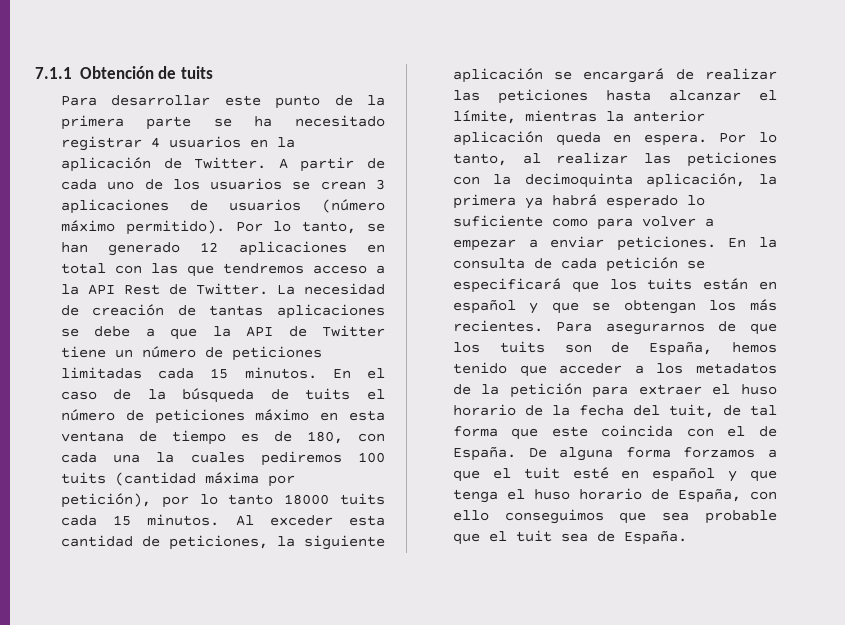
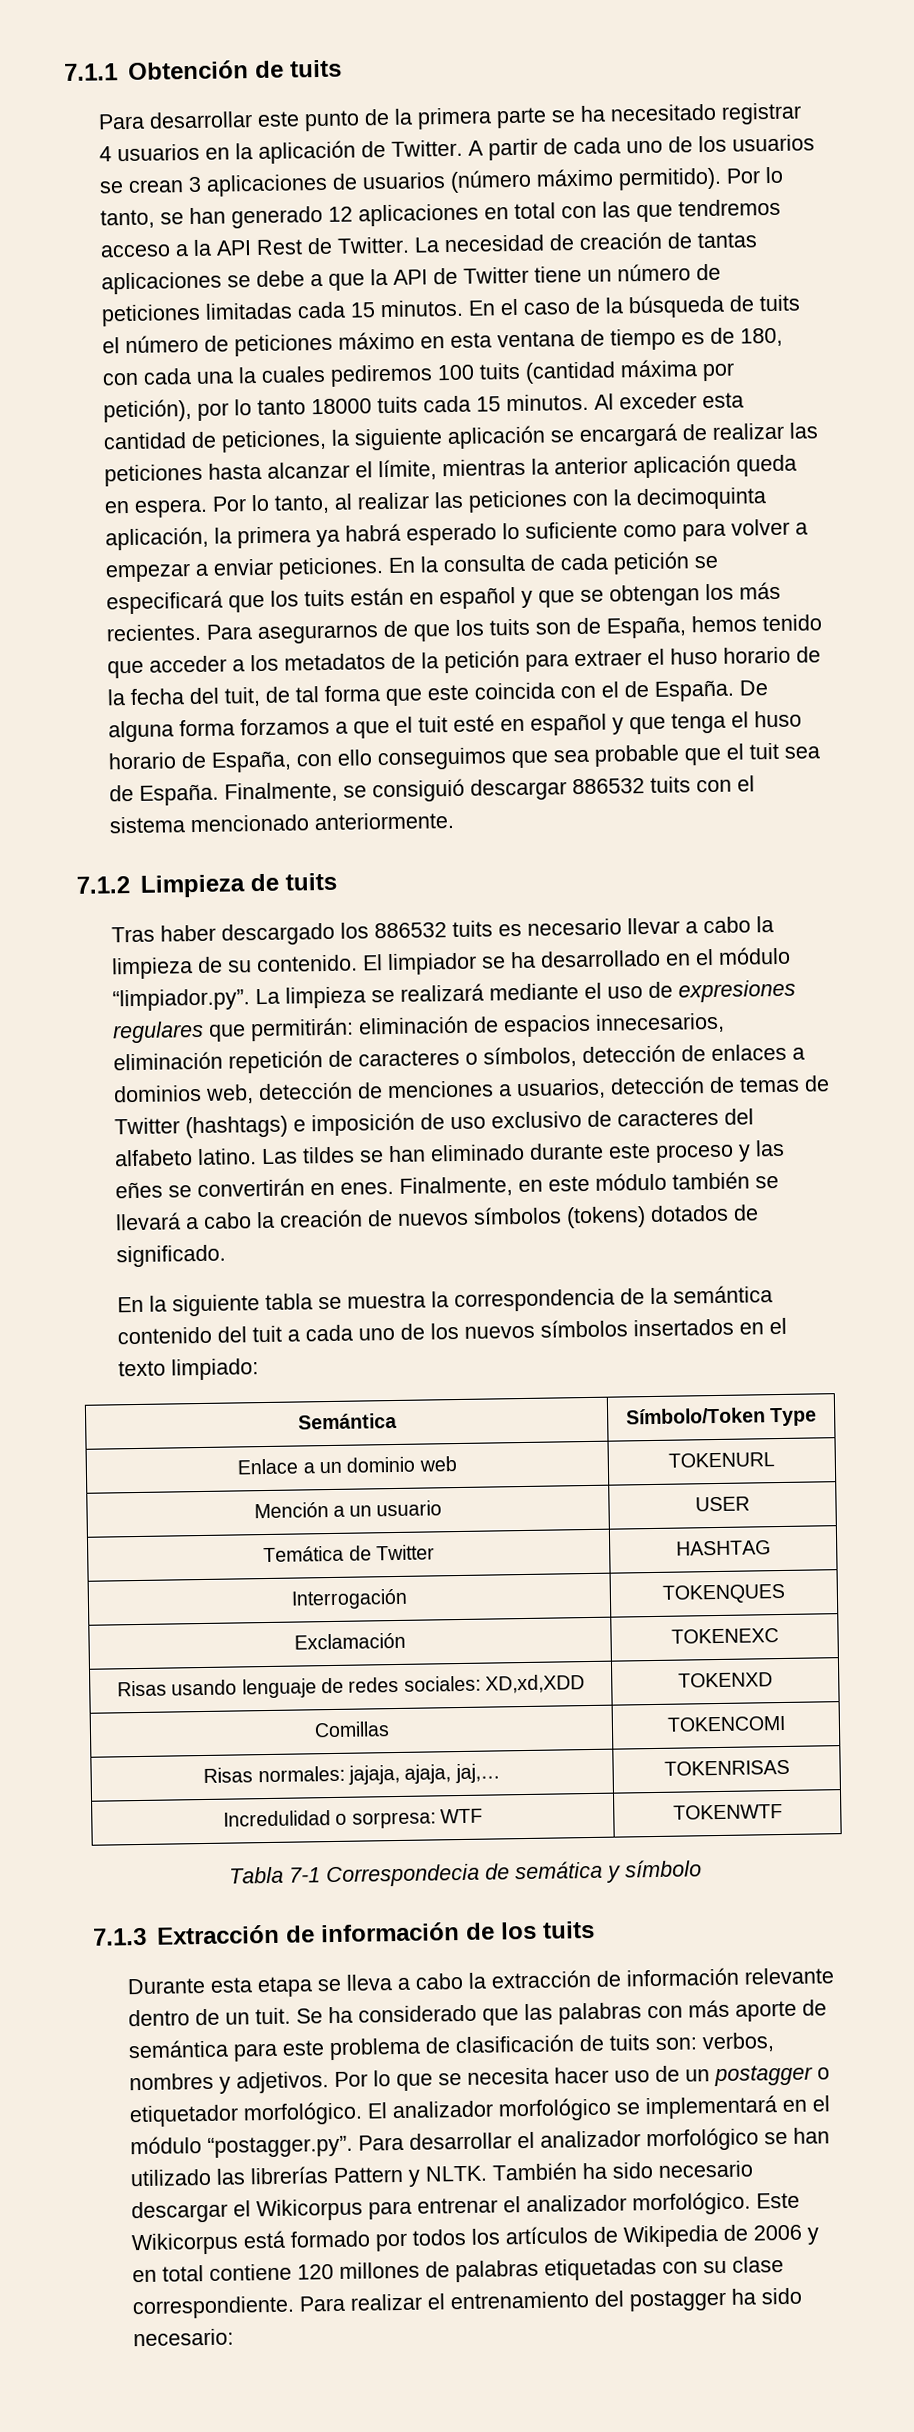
+ Finalmente, se consiguió descargar 886532 tuits con el sistema mencionado anteriormente.
+ 7.1.2 Limpieza de tuits
+ Tras haber descargado los 886532 tuits es necesario llevar a cabo la limpieza de su contenido. El limpiador se ha desarrollado en el módulo “limpiador.py”. La limpieza se realizará mediante el uso de expresiones regulares que permitirán: eliminación de espacios innecesarios, eliminación repetición de caracteres o símbolos, detección de enlaces a dominios web, detección de menciones a usuarios, detección de temas de Twitter (hashtags) e imposición de uso exclusivo de caracteres del alfabeto latino. Las tildes se han eliminado durante este proceso y las eñes se convertirán en enes. Finalmente, en este módulo también se llevará a cabo la creación de nuevos símbolos (tokens) dotados de significado.
+ En la siguiente tabla se muestra la correspondencia de la semántica contenido del tuit a cada uno de los nuevos símbolos insertados en el texto limpiado:
+ Semántica | Símbolo/Token Type
+ Enlace a un dominio web | TOKENURL
+ Mención a un usuario | USER
+ Temática de Twitter | HASHTAG
+ Interrogación | TOKENQUES
+ Exclamación | TOKENEXC
+ Risas usando lenguaje de redes sociales: XD,xd,XDD | TOKENXD
+ Comillas | TOKENCOMI
+ Risas normales: jajaja, ajaja, jaj,… | TOKENRISAS
+ Incredulidad o sorpresa: WTF | TOKENWTF
+ Tabla 7-1 Correspondecia de semática y símbolo
+ 7.1.3 Extracción de información de los tuits
+ Durante esta etapa se lleva a cabo la extracción de información relevante dentro de un tuit. Se ha considerado que las palabras con más aporte de semántica para este problema de clasificación de tuits son: verbos, nombres y adjetivos. Por lo que se necesita hacer uso de un postagger o etiquetador morfológico. El analizador morfológico se implementará en el módulo “postagger.py”. Para desarrollar el analizador morfológico se han utilizado las librerías Pattern y NLTK. También ha sido necesario descargar el Wikicorpus para entrenar el analizador morfológico. Este Wikicorpus está formado por todos los artículos de Wikipedia de 2006 y en total contiene 120 millones de palabras etiquetadas con su clase correspondiente. Para realizar el entrenamiento del postagger ha sido necesario:

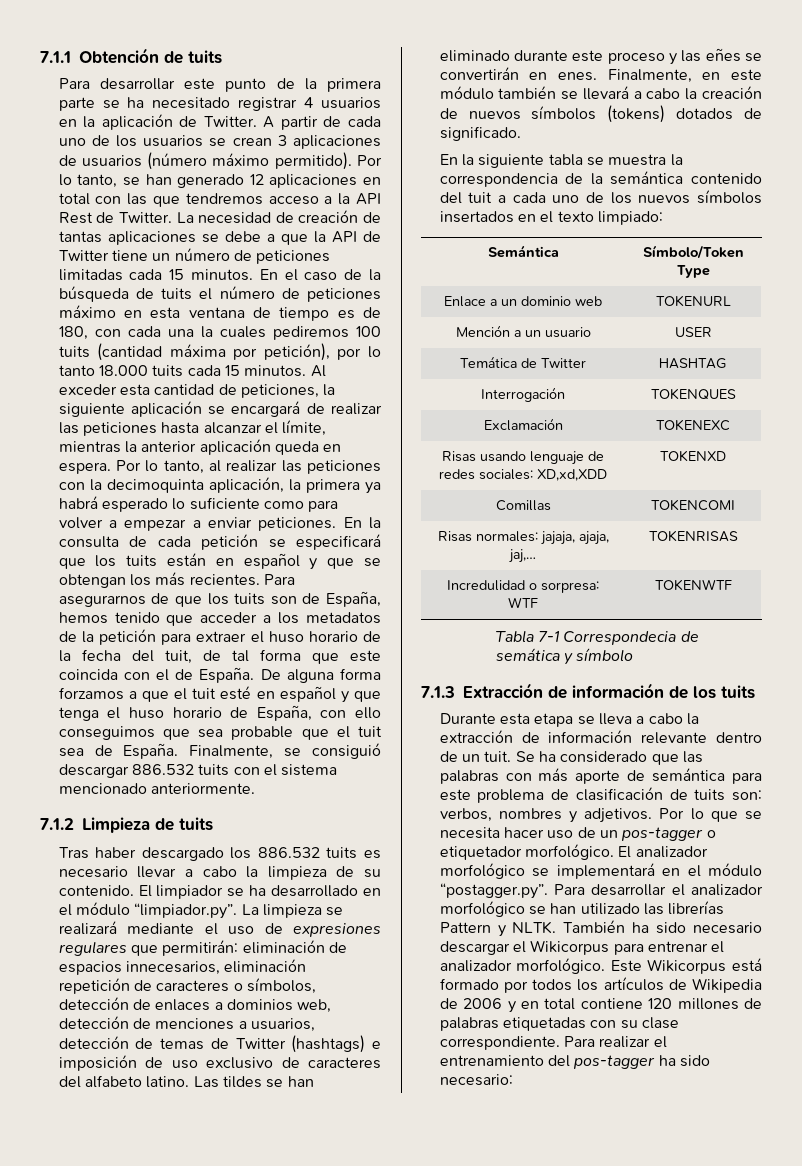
- En el caso de la búsqueda de tuits el número de peticiones máximo en esta ventana de tiempo es de 180, con cada una la cuales pediremos 100 tuits (cantidad máxima por petición), por lo tanto 18000 tuits cada 15 minutos.
+ En el caso de la búsqueda de tuits el número de peticiones máximo en esta ventana de tiempo es de 180, con cada una la cuales pediremos 100 tuits (cantidad máxima por petición), por lo tanto 18.000 tuits cada 15 minutos.
- Finalmente, se consiguió descargar 886532 tuits con el sistema mencionado anteriormente.
+ Finalmente, se consiguió descargar 886.532 tuits con el sistema mencionado anteriormente.
- Tras haber descargado los 886532 tuits es necesario llevar a cabo la limpieza de su contenido.
+ Tras haber descargado los 886.532 tuits es necesario llevar a cabo la limpieza de su contenido.
- Por lo que se necesita hacer uso de un postagger o etiquetador morfológico.
+ Por lo que se necesita hacer uso de un pos-tagger o etiquetador morfológico.
- Para realizar el entrenamiento del postagger ha sido necesario:
+ Para realizar el entrenamiento del pos-tagger ha sido necesario:

